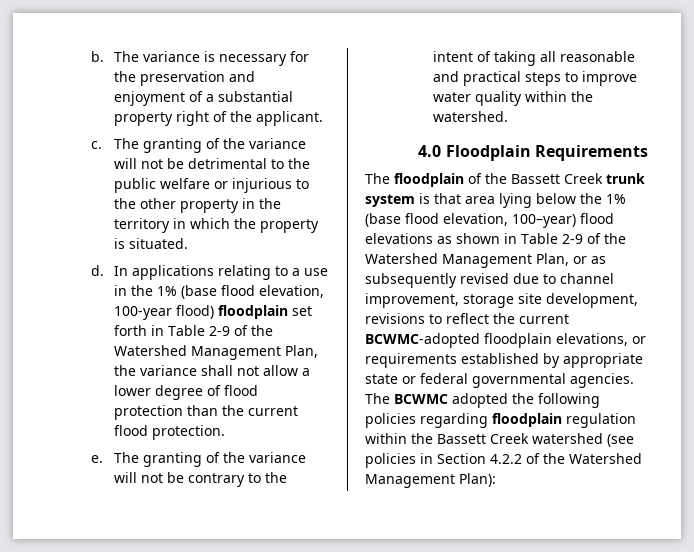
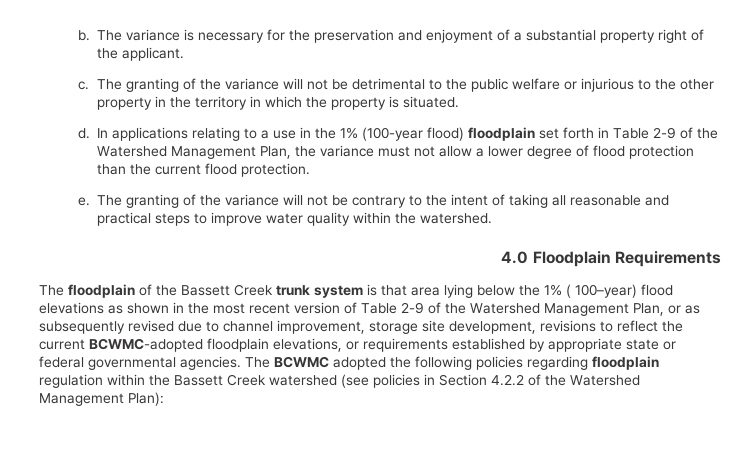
- In applications relating to a use in the 1% (base flood elevation, 100-year flood) floodplain set forth in Table 2-9 of the Watershed Management Plan, the variance shall not allow a lower degree of flood protection than the current flood protection.
+ In applications relating to a use in the 1% (100-year flood) floodplain set forth in Table 2-9 of the Watershed Management Plan, the variance must not allow a lower degree of flood protection than the current flood protection.
- The floodplain of the Bassett Creek trunk system is that area lying below the 1% (base flood elevation, 100–year) flood elevations as shown in Table 2-9 of the Watershed Management Plan, or as subsequently revised due to channel improvement, storage site development, revisions to reflect the current BCWMC-adopted floodplain elevations, or requirements established by appropriate state or federal governmental agencies.
+ The floodplain of the Bassett Creek trunk system is that area lying below the 1% ( 100–year) flood elevations as shown in the most recent version of Table 2-9 of the Watershed Management Plan, or as subsequently revised due to channel improvement, storage site development, revisions to reflect the current BCWMC-adopted floodplain elevations, or requirements established by appropriate state or federal governmental agencies.

